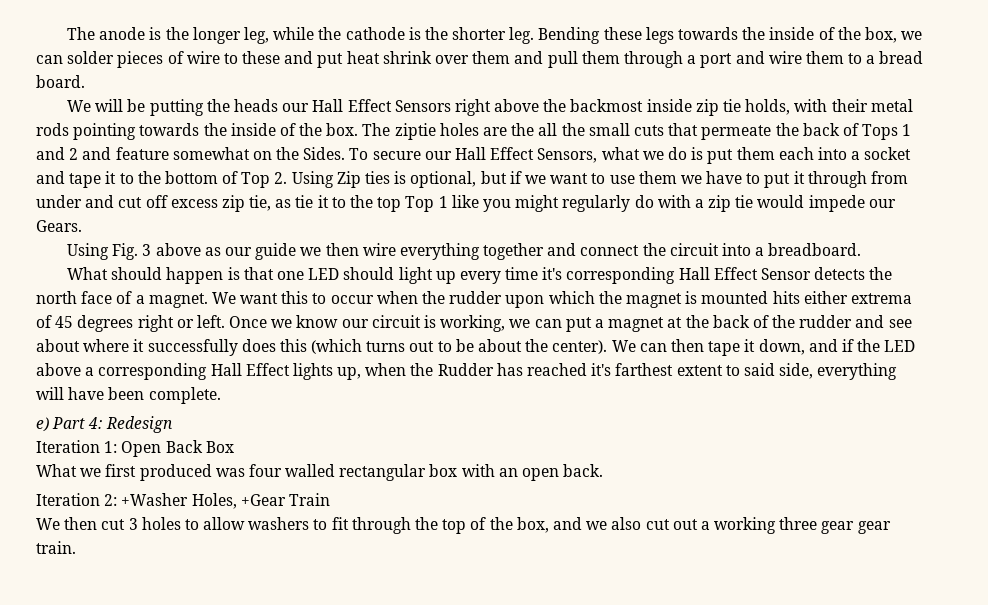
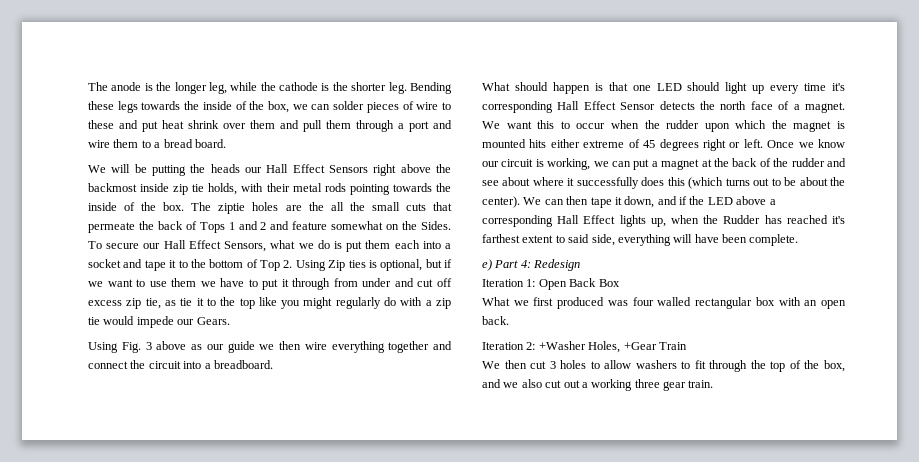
- To secure our Hall Effect Sensors, what we do is put them each into a socket and tape it to the bottom of Top 2. Using Zip ties is optional, but if we want to use them we have to put it through from under and cut off excess zip tie, as tie it to the top Top 1 like you might regularly do with a zip tie would impede our Gears.
+ To secure our Hall Effect Sensors, what we do is put them each into a socket and tape it to the bottom of Top 2. Using Zip ties is optional, but if we want to use them we have to put it through from under and cut off excess zip tie, as tie it to the top like you might regularly do with a zip tie would impede our Gears.
- We want this to occur when the rudder upon which the magnet is mounted hits either extrema of 45 degrees right or left.
+ We want this to occur when the rudder upon which the magnet is mounted hits either extreme of 45 degrees right or left.
- We then cut 3 holes to allow washers to fit through the top of the box, and we also cut out a working three gear gear train.
+ We then cut 3 holes to allow washers to fit through the top of the box, and we also cut out a working three gear train.

